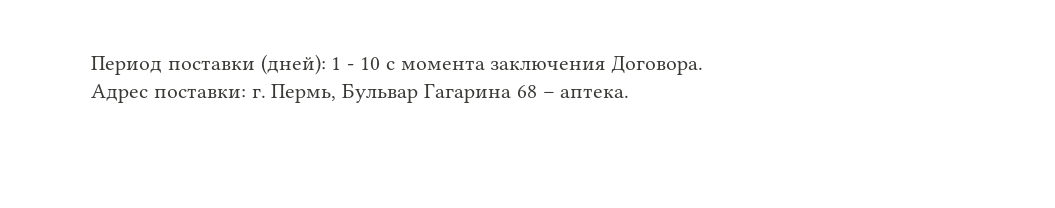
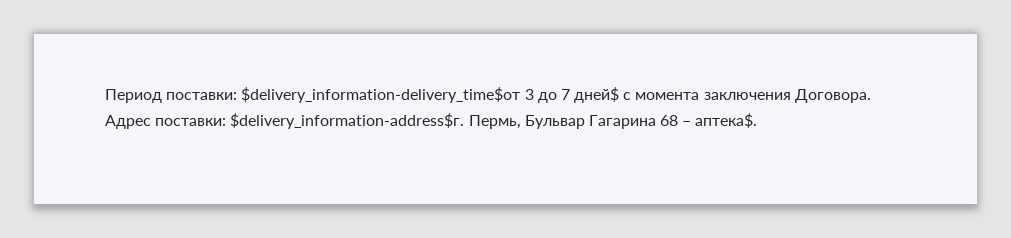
- Период поставки (дней): 1 - 10 с момента заключения Договора.
+ Период поставки: $delivery_information-delivery_time$от 3 до 7 дней$ с момента заключения Договора.
- Адрес поставки: г. Пермь, Бульвар Гагарина 68 – аптека.
+ Адрес поставки: $delivery_information-address$г. Пермь, Бульвар Гагарина 68 – аптека$.

